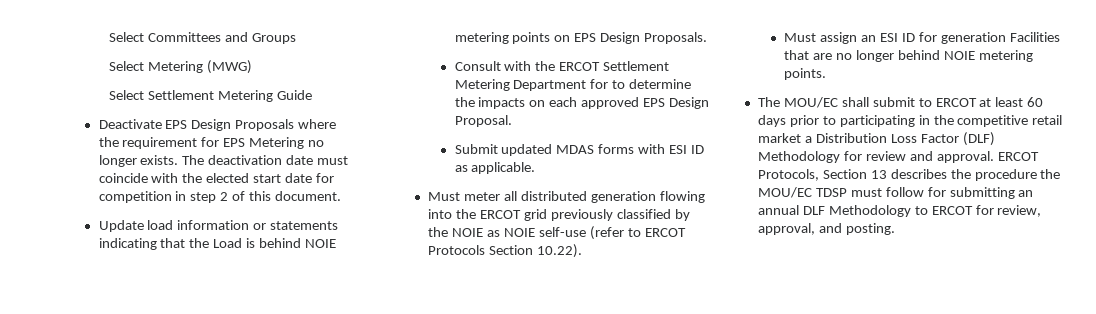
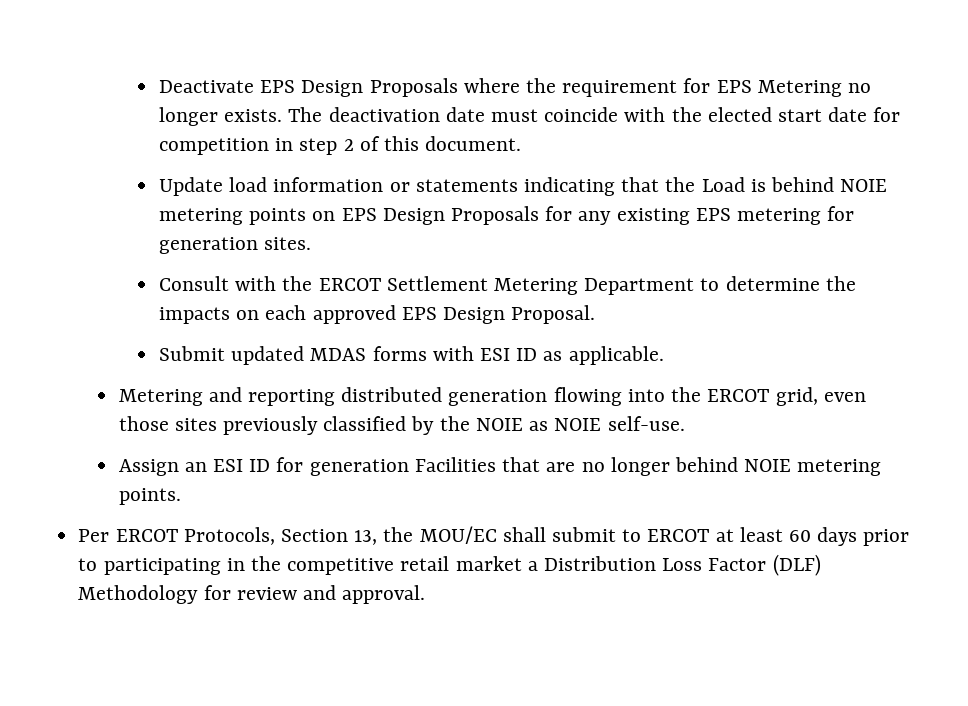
- Select Committees and Groups
- Select Metering (MWG)
- Select Settlement Metering Guide
- Update load information or statements indicating that the Load is behind NOIE metering points on EPS Design Proposals.
+ Update load information or statements indicating that the Load is behind NOIE metering points on EPS Design Proposals for any existing EPS metering for generation sites.
- Consult with the ERCOT Settlement Metering Department for to determine the impacts on each approved EPS Design Proposal.
+ Consult with the ERCOT Settlement Metering Department to determine the impacts on each approved EPS Design Proposal.
- Must meter all distributed generation flowing into the ERCOT grid previously classified by the NOIE as NOIE self-use (refer to ERCOT Protocols Section 10.22).
- Must assign an ESI ID for generation Facilities that are no longer behind NOIE metering points.
+ Metering and reporting distributed generation flowing into the ERCOT grid, even those sites previously classified by the NOIE as NOIE self-use.
+ Assign an ESI ID for generation Facilities that are no longer behind NOIE metering points.
- The MOU/EC shall submit to ERCOT at least 60 days prior to participating in the competitive retail market a Distribution Loss Factor (DLF) Methodology for review and approval. ERCOT Protocols, Section 13 describes the procedure the MOU/EC TDSP must follow for submitting an annual DLF Methodology to ERCOT for review, approval, and posting.
+ Per ERCOT Protocols, Section 13, the MOU/EC shall submit to ERCOT at least 60 days prior to participating in the competitive retail market a Distribution Loss Factor (DLF) Methodology for review and approval.

